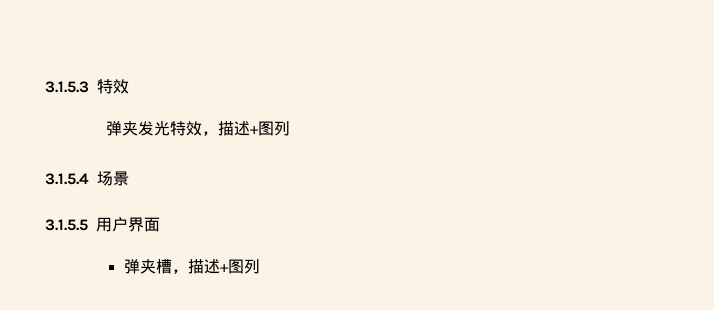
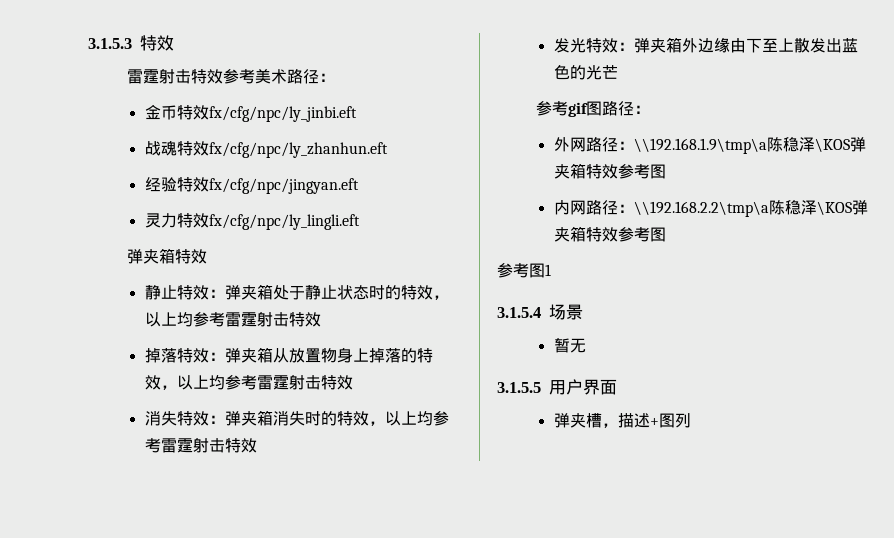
- 弹夹发光特效，描述+图列
+ 雷霆射击特效参考美术路径：
+ 金币特效fx/cfg/npc/ly_jinbi.eft
+ 战魂特效fx/cfg/npc/ly_zhanhun.eft
+ 经验特效fx/cfg/npc/jingyan.eft
+ 灵力特效fx/cfg/npc/ly_lingli.eft
+ 弹夹箱特效
+ 静止特效：弹夹箱处于静止状态时的特效，以上均参考雷霆射击特效
+ 掉落特效：弹夹箱从放置物身上掉落的特效，以上均参考雷霆射击特效
+ 消失特效：弹夹箱消失时的特效，以上均参考雷霆射击特效
+ 发光特效：弹夹箱外边缘由下至上散发出蓝色的光芒
+ 参考gif图路径：
+ 外网路径：\\192.168.1.9\tmp\a陈稳泽\KOS弹夹箱特效参考图
+ 内网路径：\\192.168.2.2\tmp\a陈稳泽\KOS弹夹箱特效参考图
+ 参考图1
+ 暂无

